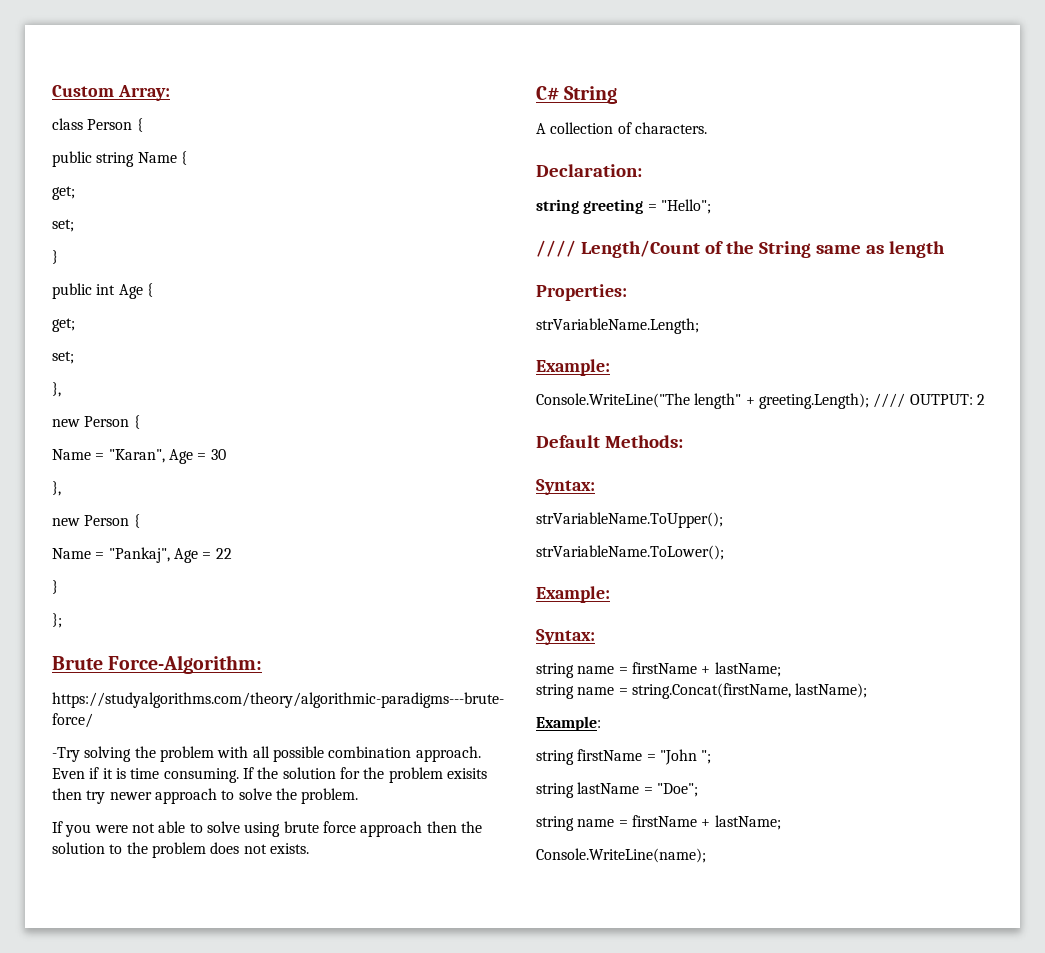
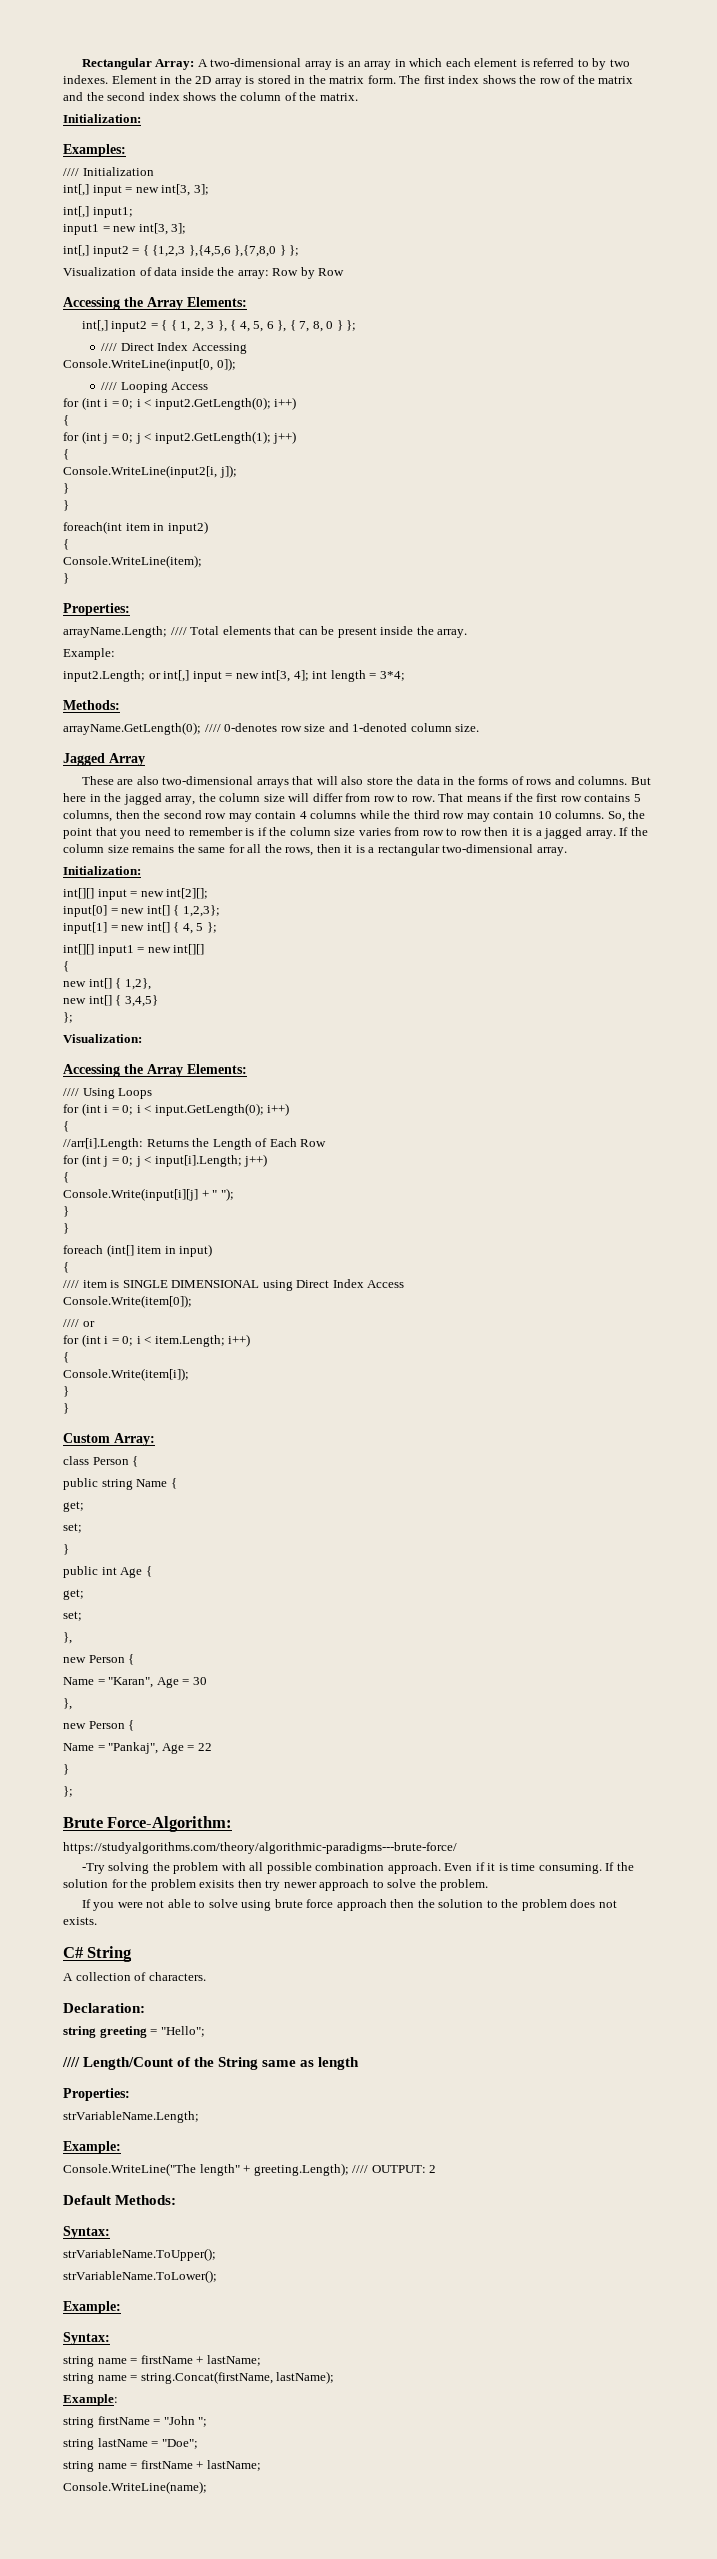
+ Rectangular Array: A two-dimensional array is an array in which each element is referred to by two indexes. Element in the 2D array is stored in the matrix form. The first index shows the row of the matrix and the second index shows the column of the matrix.
+ Initialization:
+ Examples:
+ //// Initialization
+ int[,] input = new int[3, 3];
+ int[,] input1;
+ input1 = new int[3, 3];
+ int[,] input2 = { {1,2,3 },{4,5,6 },{7,8,0 } };
+ Visualization of data inside the array: Row by Row
+ Accessing the Array Elements:
+ int[,] input2 = { { 1, 2, 3 }, { 4, 5, 6 }, { 7, 8, 0 } };
+ //// Direct Index Accessing
+ Console.WriteLine(input[0, 0]);
+ //// Looping Access
+ for (int i = 0; i < input2.GetLength(0); i++)
+ {
+ for (int j = 0; j < input2.GetLength(1); j++)
+ {
+ Console.WriteLine(input2[i, j]);
+ }
+ }
+ foreach(int item in input2)
+ {
+ Console.WriteLine(item);
+ }
+ Properties:
+ arrayName.Length; //// Total elements that can be present inside the array.
+ Example:
+ input2.Length; or int[,] input = new int[3, 4]; int length = 3*4;
+ Methods:
+ arrayName.GetLength(0); //// 0-denotes row size and 1-denoted column size.
+ Jagged Array
+ These are also two-dimensional arrays that will also store the data in the forms of rows and columns. But here in the jagged array, the column size will differ from row to row. That means if the first row contains 5 columns, then the second row may contain 4 columns while the third row may contain 10 columns. So, the point that you need to remember is if the column size varies from row to row then it is a jagged array. If the column size remains the same for all the rows, then it is a rectangular two-dimensional array.
+ Initialization:
+ int[][] input = new int[2][];
+ input[0] = new int[] { 1,2,3};
+ input[1] = new int[] { 4, 5 };
+ int[][] input1 = new int[][]
+ {
+ new int[] { 1,2},
+ new int[] { 3,4,5}
+ };
+ Visualization:
+ Accessing the Array Elements:
+ //// Using Loops
+ for (int i = 0; i < input.GetLength(0); i++)
+ {
+ //arr[i].Length: Returns the Length of Each Row
+ for (int j = 0; j < input[i].Length; j++)
+ {
+ Console.Write(input[i][j] + " ");
+ }
+ }
+ foreach (int[] item in input)
+ {
+ //// item is SINGLE DIMENSIONAL using Direct Index Access
+ Console.Write(item[0]);
+ //// or
+ for (int i = 0; i < item.Length; i++)
+ {
+ Console.Write(item[i]);
+ }
+ }

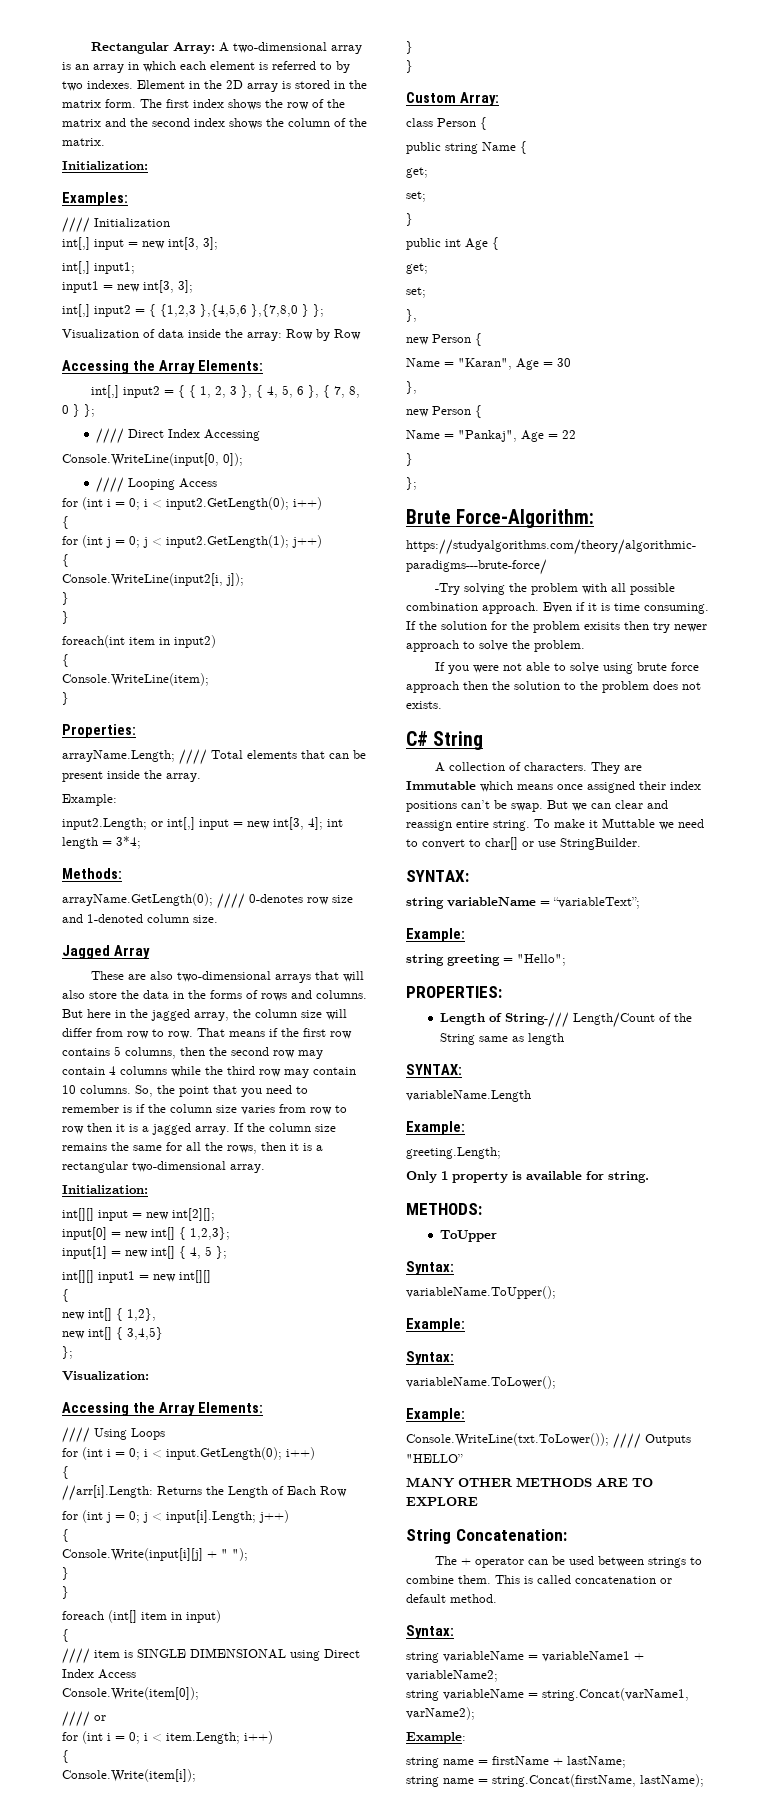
- A collection of characters.
- Declaration:
+ A collection of characters. They are Immutable which means once assigned their index positions can’t be swap. But we can clear and reassign entire string. To make it Muttable we need to convert to char[] or use StringBuilder.
+ SYNTAX:
+ string variableName = “variableText”;
+ Example:
- //// Length/Count of the String same as length
- Properties:
- strVariableName.Length;
+ PROPERTIES:
+ Length of String-/// Length/Count of the String same as length
+ SYNTAX:
+ variableName.Length
  Example:
- Console.WriteLine("The length" + greeting.Length); //// OUTPUT: 2
- Default Methods:
+ greeting.Length;
+ Only 1 property is available for string.
+ METHODS:
+ ToUpper
  Syntax:
- strVariableName.ToUpper();
- strVariableName.ToLower();
+ variableName.ToUpper();
+ variableName.ToLower();
+ Example:
+ Console.WriteLine(txt.ToLower()); //// Outputs "HELLO”
+ MANY OTHER METHODS ARE TO EXPLORE
+ String Concatenation:
+ The + operator can be used between strings to combine them. This is called concatenation or default method.
+ Syntax:
+ string variableName = variableName1 + variableName2;
+ string variableName = string.Concat(varName1, varName2);
+ Example:
  string name = string.Concat(firstName, lastName);
- Example:
- string firstName = "John ";
- string lastName = "Doe";
- string name = firstName + lastName;
- Console.WriteLine(name);

